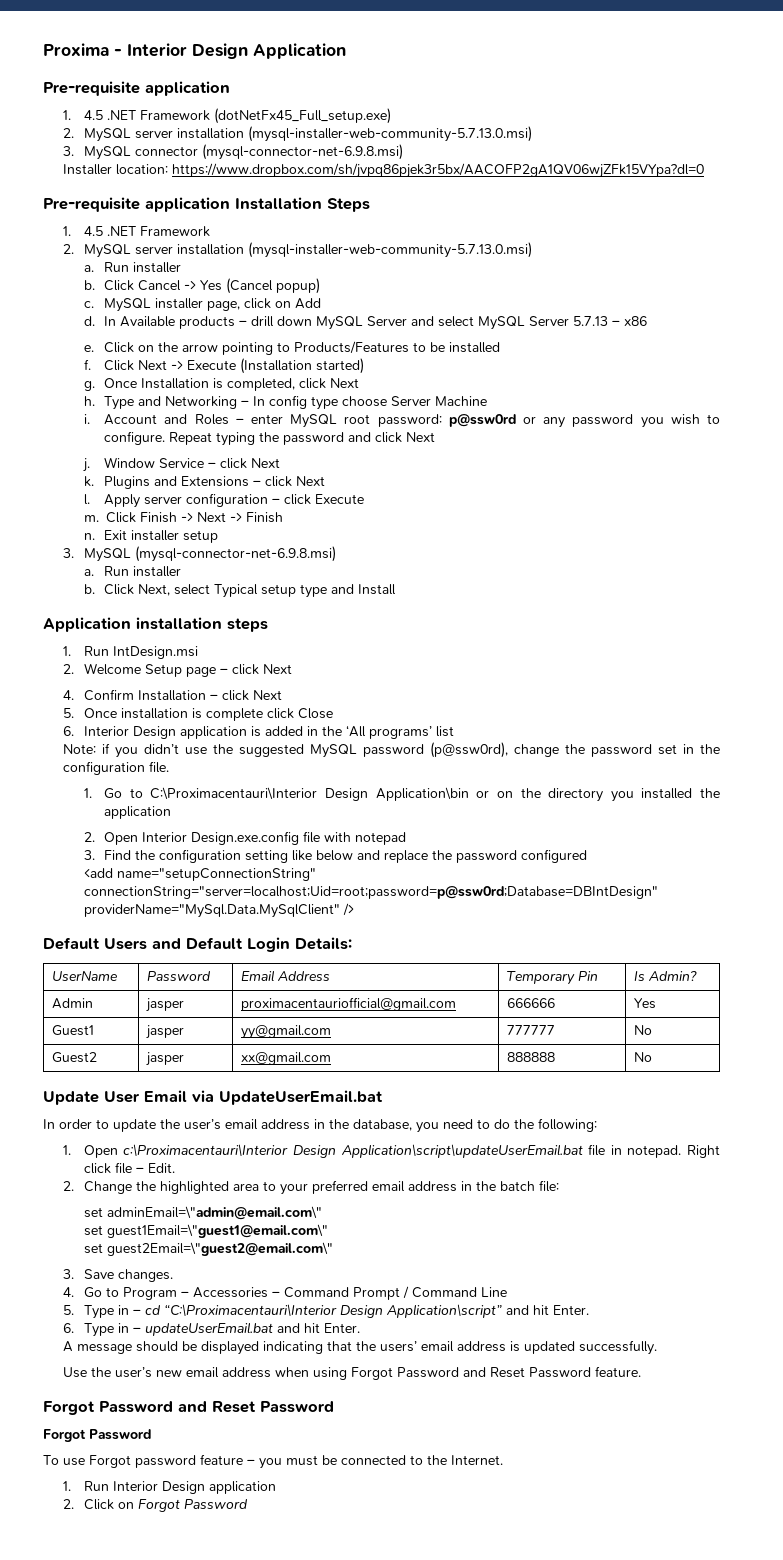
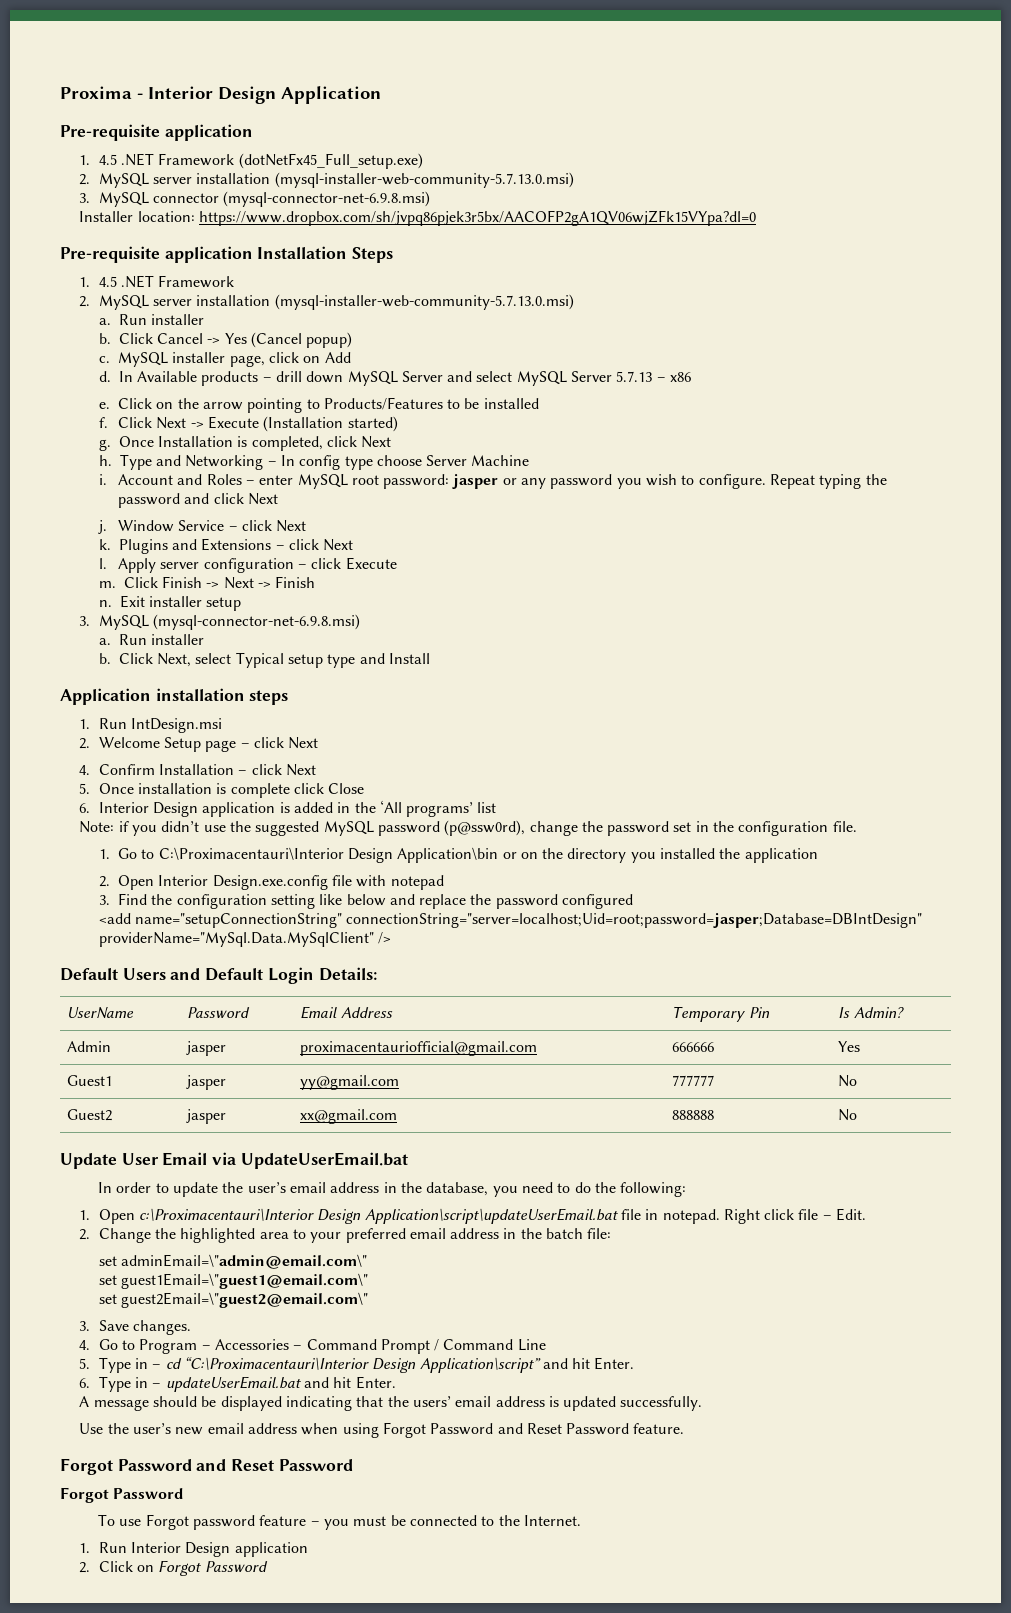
- Account and Roles – enter MySQL root password: p@ssw0rd or any password you wish to configure.
+ Account and Roles – enter MySQL root password: jasper or any password you wish to configure.
- <add name="setupConnectionString" connectionString="server=localhost;Uid=root;password=p@ssw0rd;Database=DBIntDesign" providerName="MySql.Data.MySqlClient" />
+ <add name="setupConnectionString" connectionString="server=localhost;Uid=root;password=jasper;Database=DBIntDesign" providerName="MySql.Data.MySqlClient" />

